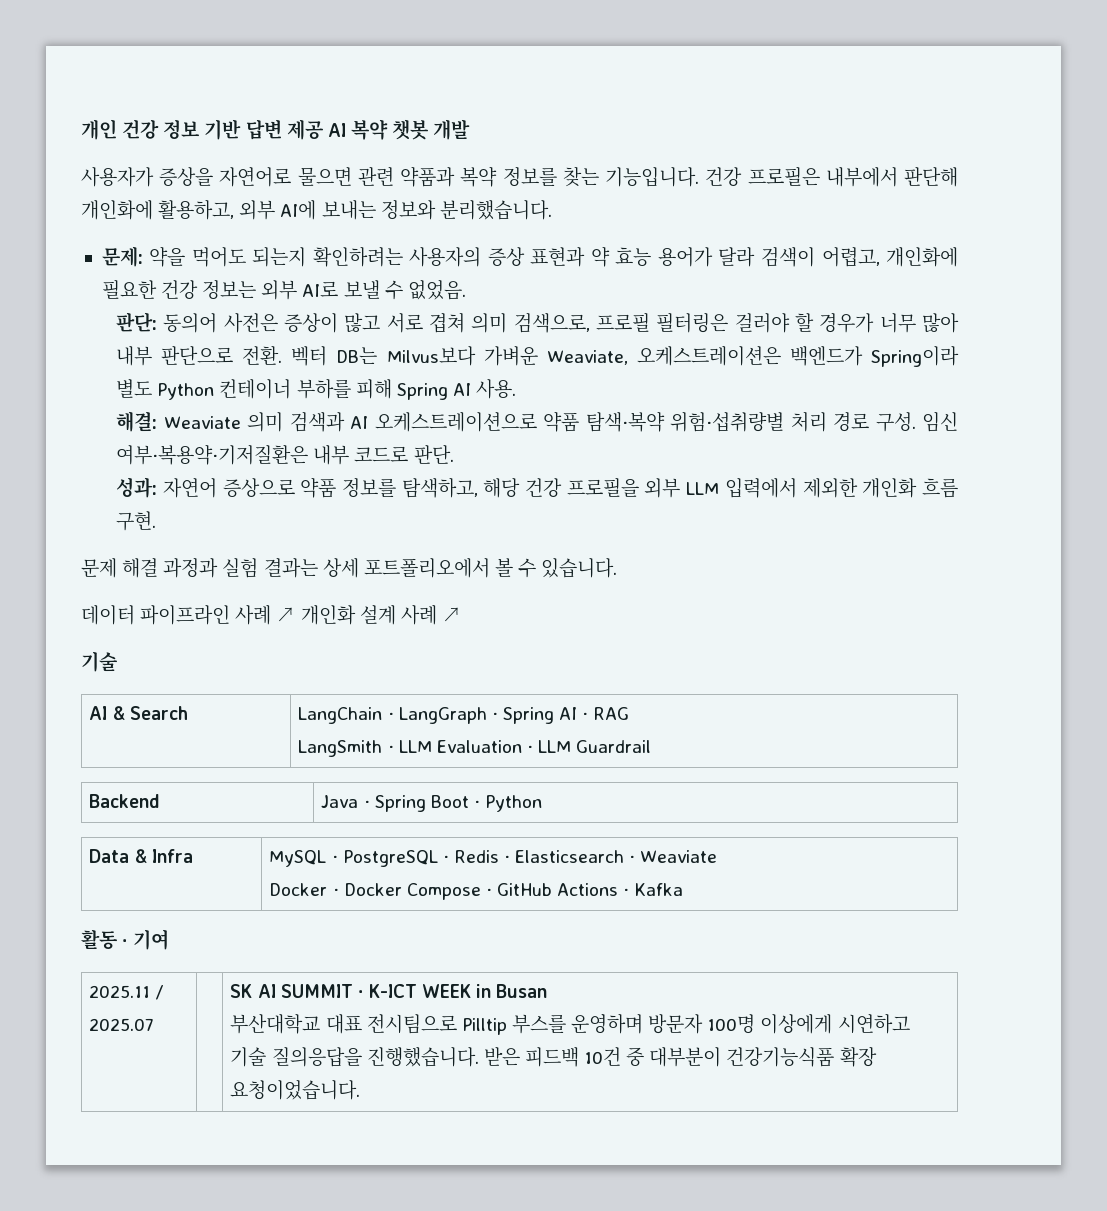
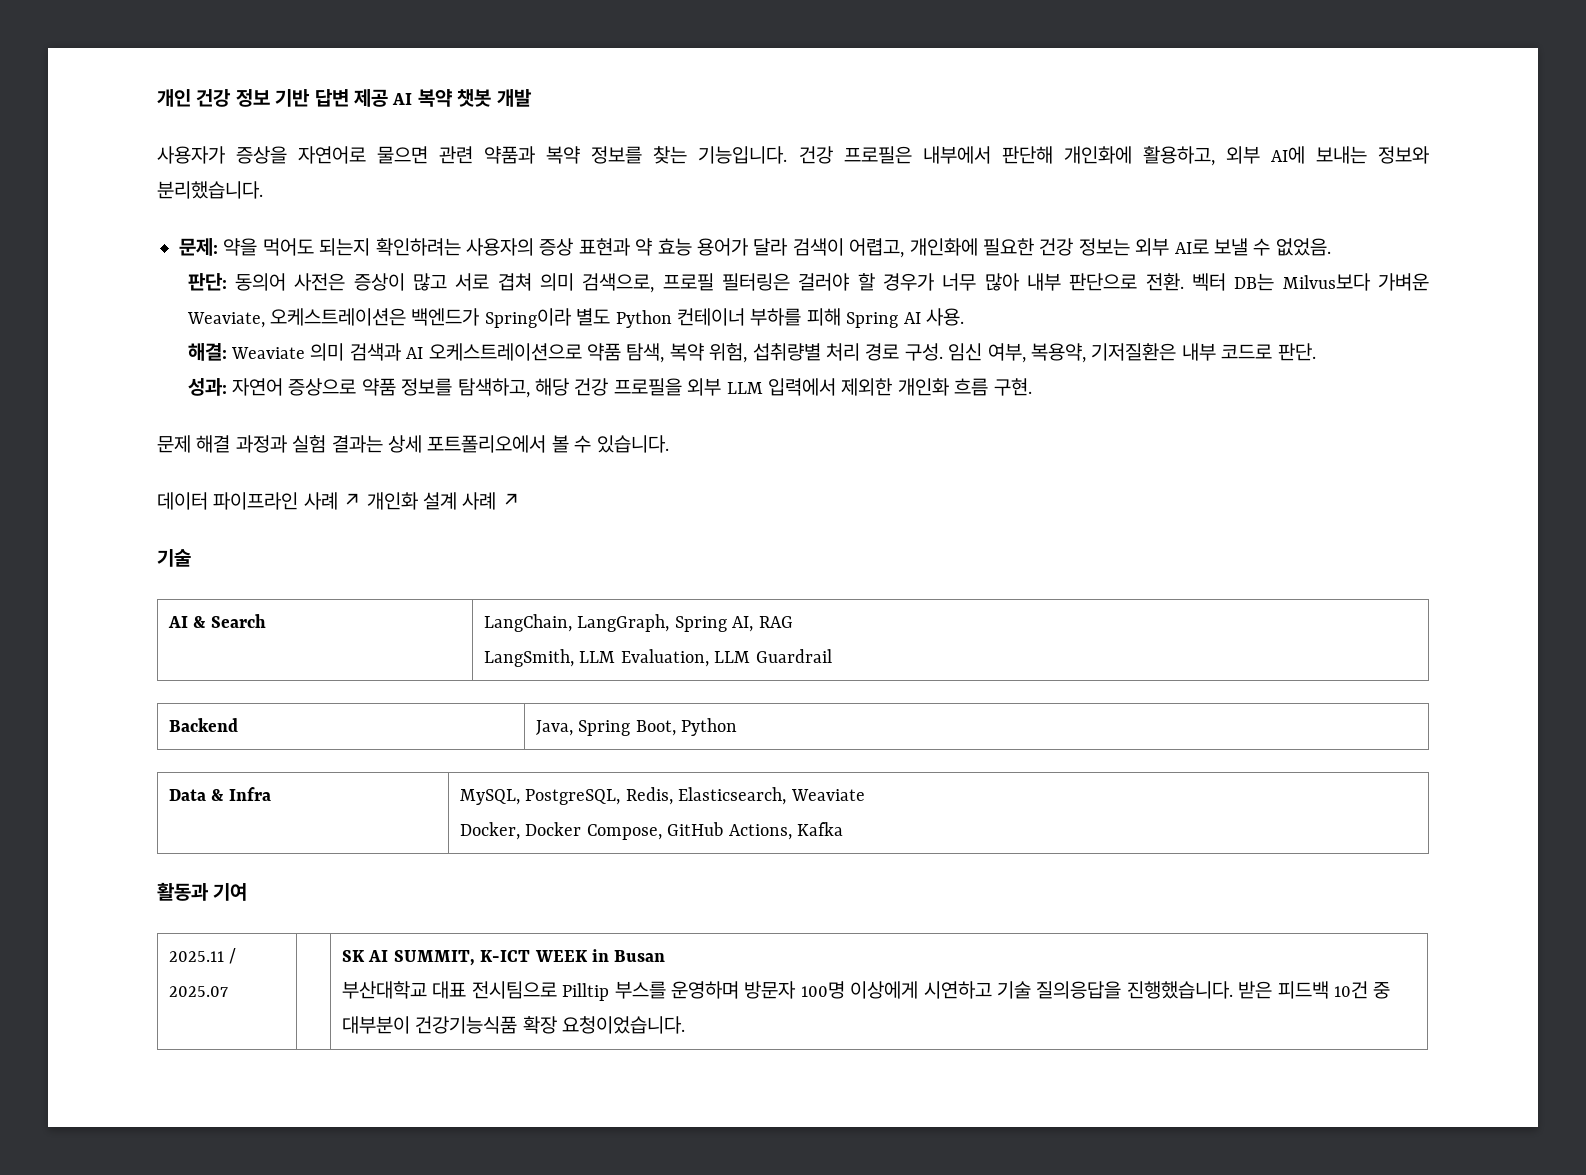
- 해결: Weaviate 의미 검색과 AI 오케스트레이션으로 약품 탐색·복약 위험·섭취량별 처리 경로 구성.
+ 해결: Weaviate 의미 검색과 AI 오케스트레이션으로 약품 탐색, 복약 위험, 섭취량별 처리 경로 구성.
- 임신 여부·복용약·기저질환은 내부 코드로 판단.
+ 임신 여부, 복용약, 기저질환은 내부 코드로 판단.
- AI & Search | LangChain · LangGraph · Spring AI · RAG
- LangSmith · LLM Evaluation · LLM Guardrail
- Backend | Java · Spring Boot · Python
- Data & Infra | MySQL · PostgreSQL · Redis · Elasticsearch · Weaviate
- Docker · Docker Compose · GitHub Actions · Kafka
+ AI & Search | LangChain, LangGraph, Spring AI, RAG
+ LangSmith, LLM Evaluation, LLM Guardrail
+ Backend | Java, Spring Boot, Python
+ Data & Infra | MySQL, PostgreSQL, Redis, Elasticsearch, Weaviate
+ Docker, Docker Compose, GitHub Actions, Kafka
- 활동 · 기여
+ 활동과 기여
- 2025.11 / 2025.07 | | SK AI SUMMIT · K-ICT WEEK in Busan
+ 2025.11 / 2025.07 | | SK AI SUMMIT, K-ICT WEEK in Busan

